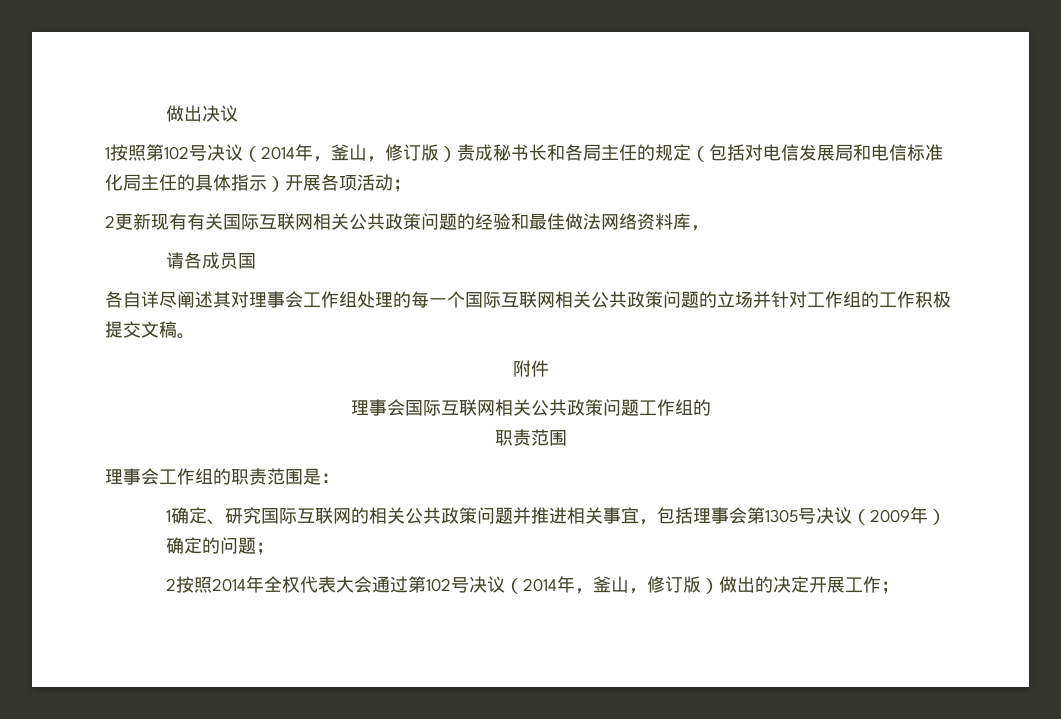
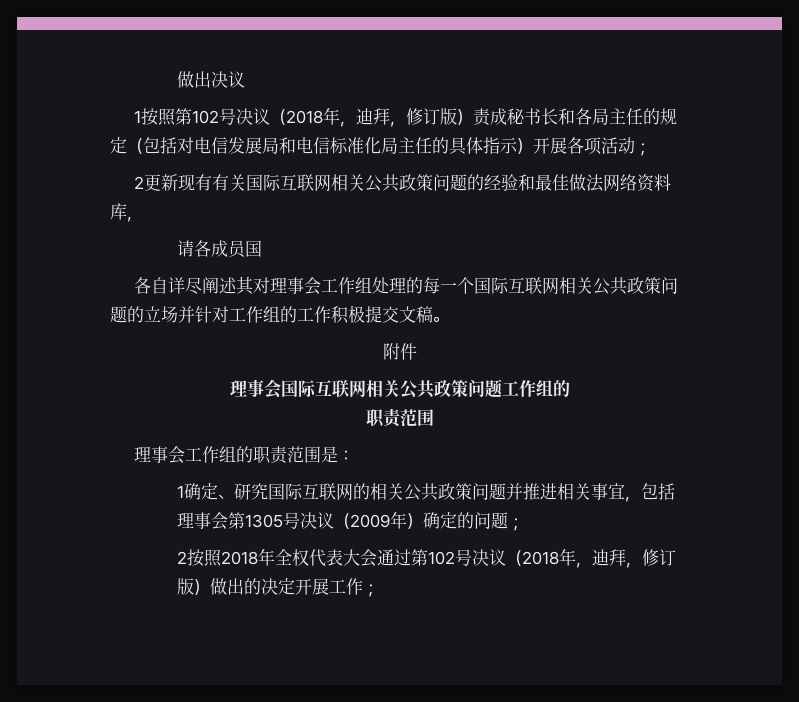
- 1按照第102号决议（2014年，釜山，修订版）责成秘书长和各局主任的规定（包括对电信发展局和电信标准化局主任的具体指示）开展各项活动；
+ 1按照第102号决议（2018年，迪拜，修订版）责成秘书长和各局主任的规定（包括对电信发展局和电信标准化局主任的具体指示）开展各项活动；
- 2按照2014年全权代表大会通过第102号决议（2014年，釜山，修订版）做出的决定开展工作；
+ 2按照2018年全权代表大会通过第102号决议（2018年，迪拜，修订版）做出的决定开展工作；

